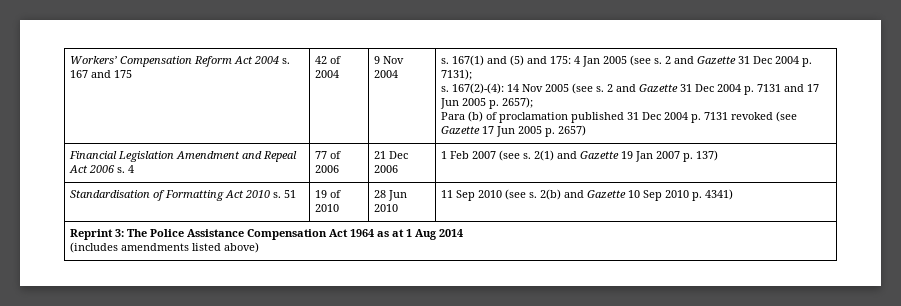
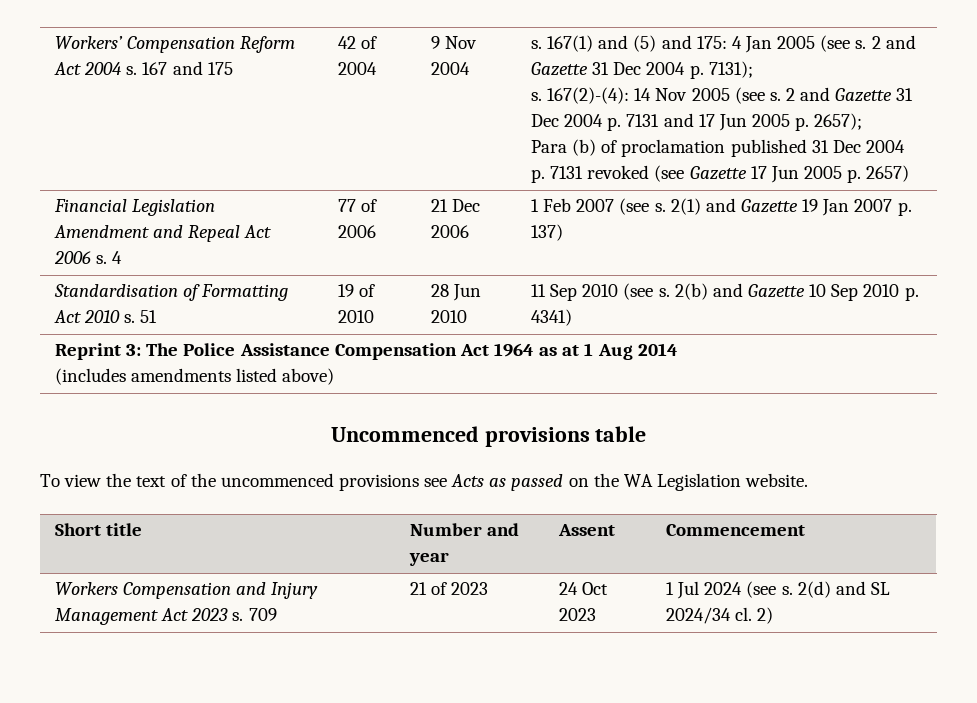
+ Uncommenced provisions table
+ To view the text of the uncommenced provisions see Acts as passed on the WA Legislation website.
+ Short title | Number and year | Assent | Commencement
+ Workers Compensation and Injury Management Act 2023 s. 709 | 21 of 2023 | 24 Oct 2023 | 1 Jul 2024 (see s. 2(d) and SL 2024/34 cl. 2)

